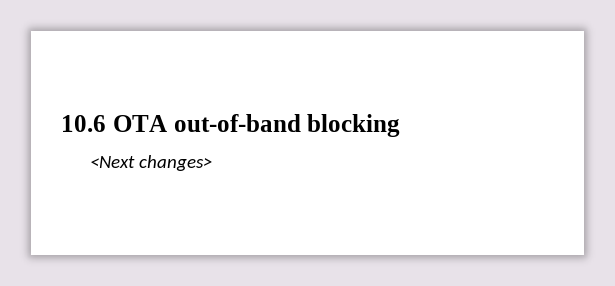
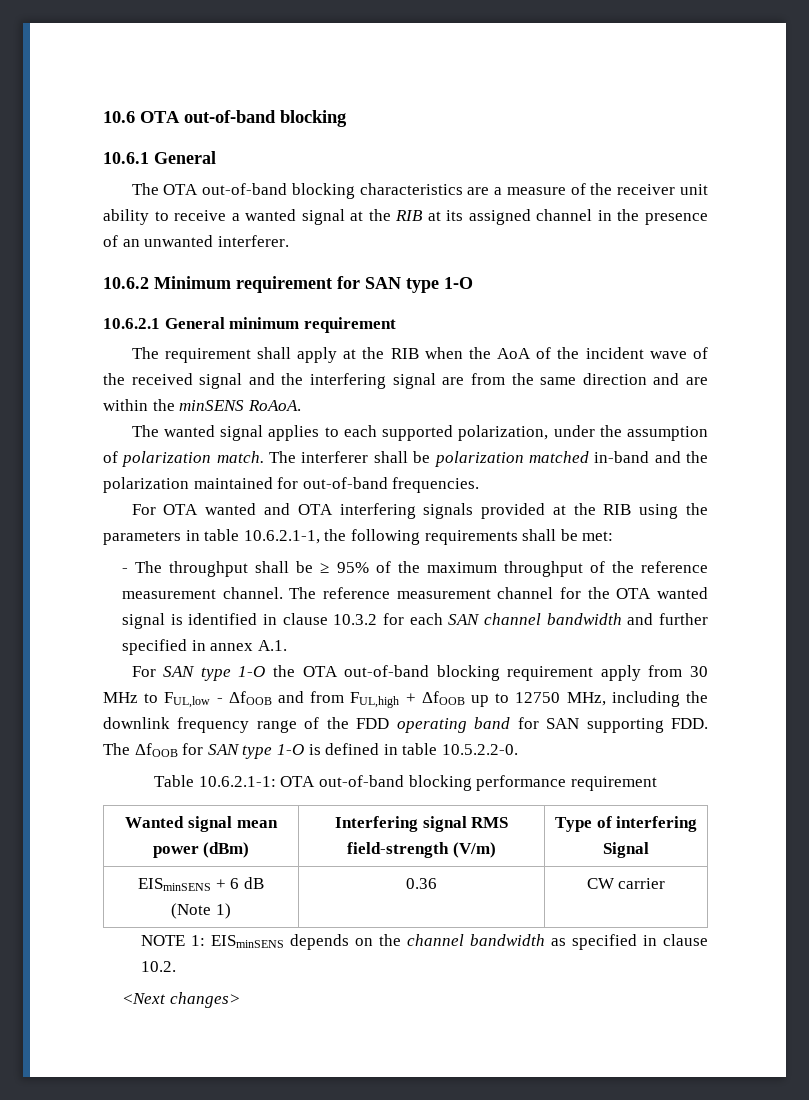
+ 10.6.1 General
+ The OTA out-of-band blocking characteristics are a measure of the receiver unit ability to receive a wanted signal at the RIB at its assigned channel in the presence of an unwanted interferer.
+ 10.6.2 Minimum requirement for SAN type 1-O
+ 10.6.2.1 General minimum requirement
+ The requirement shall apply at the RIB when the AoA of the incident wave of the received signal and the interfering signal are from the same direction and are within the minSENS RoAoA.
+ The wanted signal applies to each supported polarization, under the assumption of polarization match. The interferer shall be polarization matched in-band and the polarization maintained for out-of-band frequencies.
+ For OTA wanted and OTA interfering signals provided at the RIB using the parameters in table 10.6.2.1-1, the following requirements shall be met:
+ - The throughput shall be ≥ 95% of the maximum throughput of the reference measurement channel. The reference measurement channel for the OTA wanted signal is identified in clause 10.3.2 for each SAN channel bandwidth and further specified in annex A.1.
+ For SAN type 1-O the OTA out-of-band blocking requirement apply from 30 MHz to FUL,low - ΔfOOB and from FUL,high + ΔfOOB up to 12750 MHz, including the downlink frequency range of the FDD operating band for SAN supporting FDD. The ΔfOOB for SAN type 1-O is defined in table 10.5.2.2-0.
+ Table 10.6.2.1-1: OTA out-of-band blocking performance requirement
+ Wanted signal mean power (dBm) | Interfering signal RMS field-strength (V/m) | Type of interfering Signal
+ EISminSENS + 6 dB
+ (Note 1) | 0.36 | CW carrier
+ NOTE 1: EISminSENS depends on the channel bandwidth as specified in clause 10.2.

